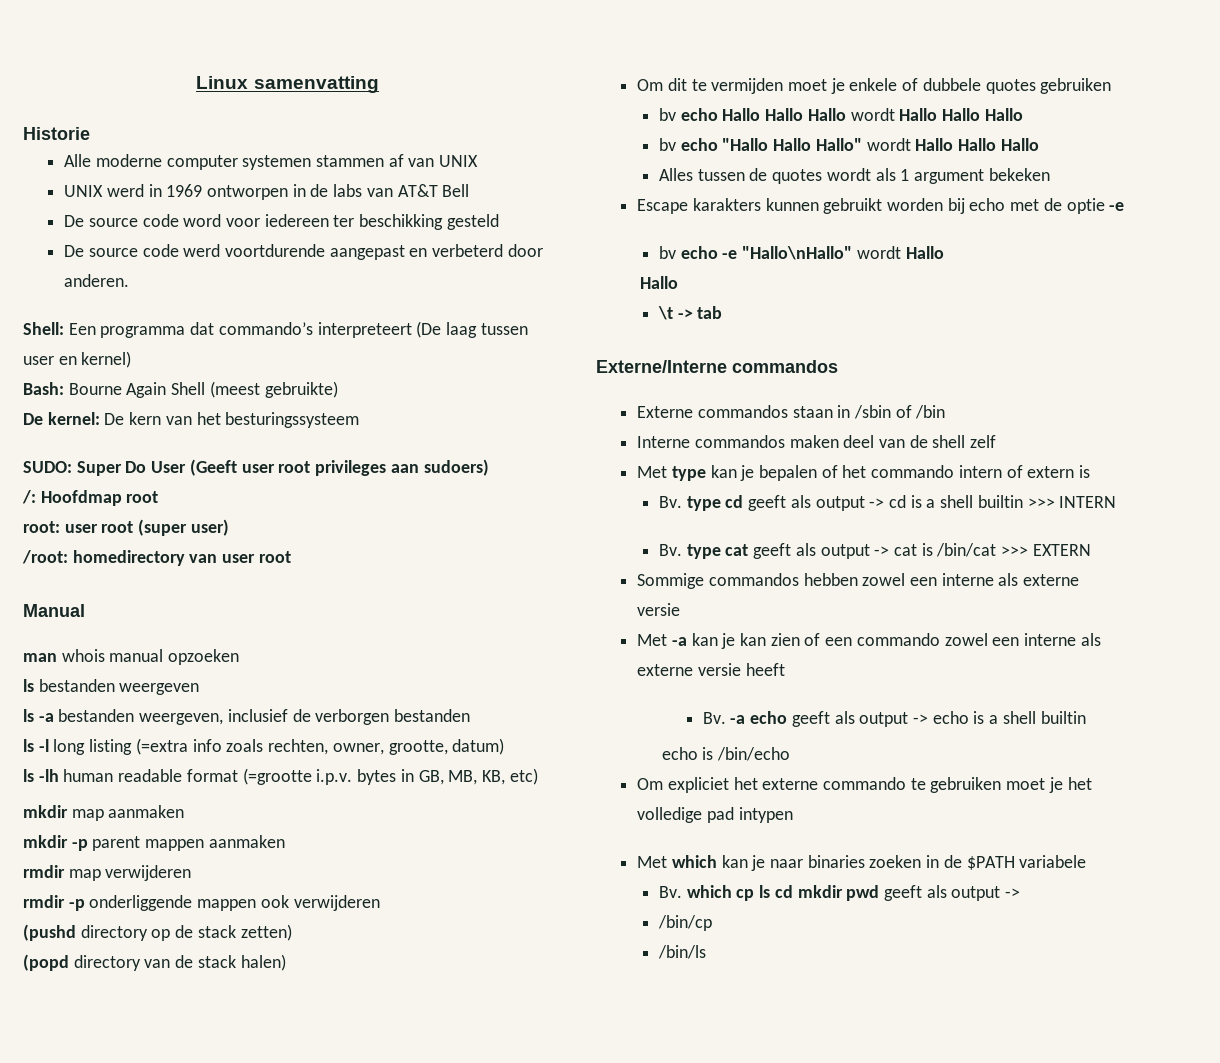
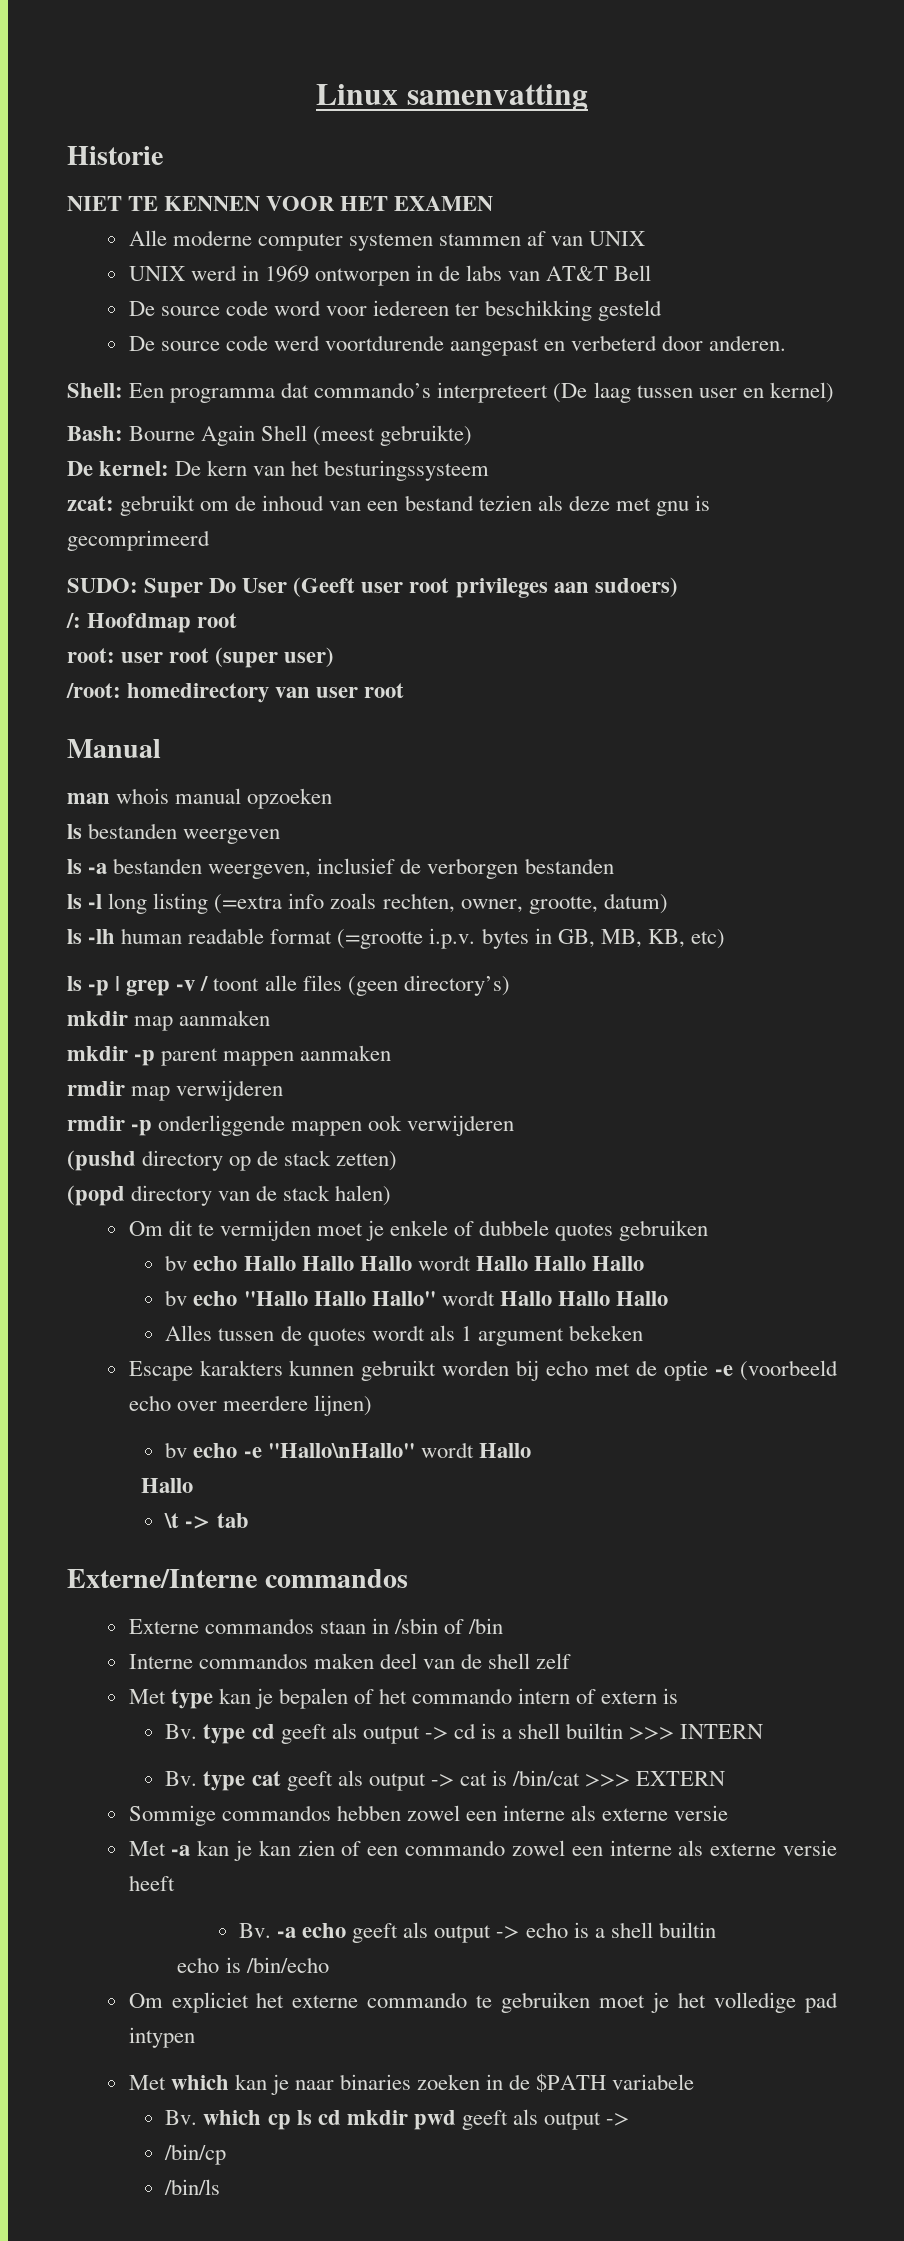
+ NIET TE KENNEN VOOR HET EXAMEN
+ zcat: gebruikt om de inhoud van een bestand tezien als deze met gnu is gecomprimeerd
+ ls -p | grep -v / toont alle files (geen directory’s)
- Escape karakters kunnen gebruikt worden bij echo met de optie -e
+ Escape karakters kunnen gebruikt worden bij echo met de optie -e (voorbeeld echo over meerdere lijnen)

